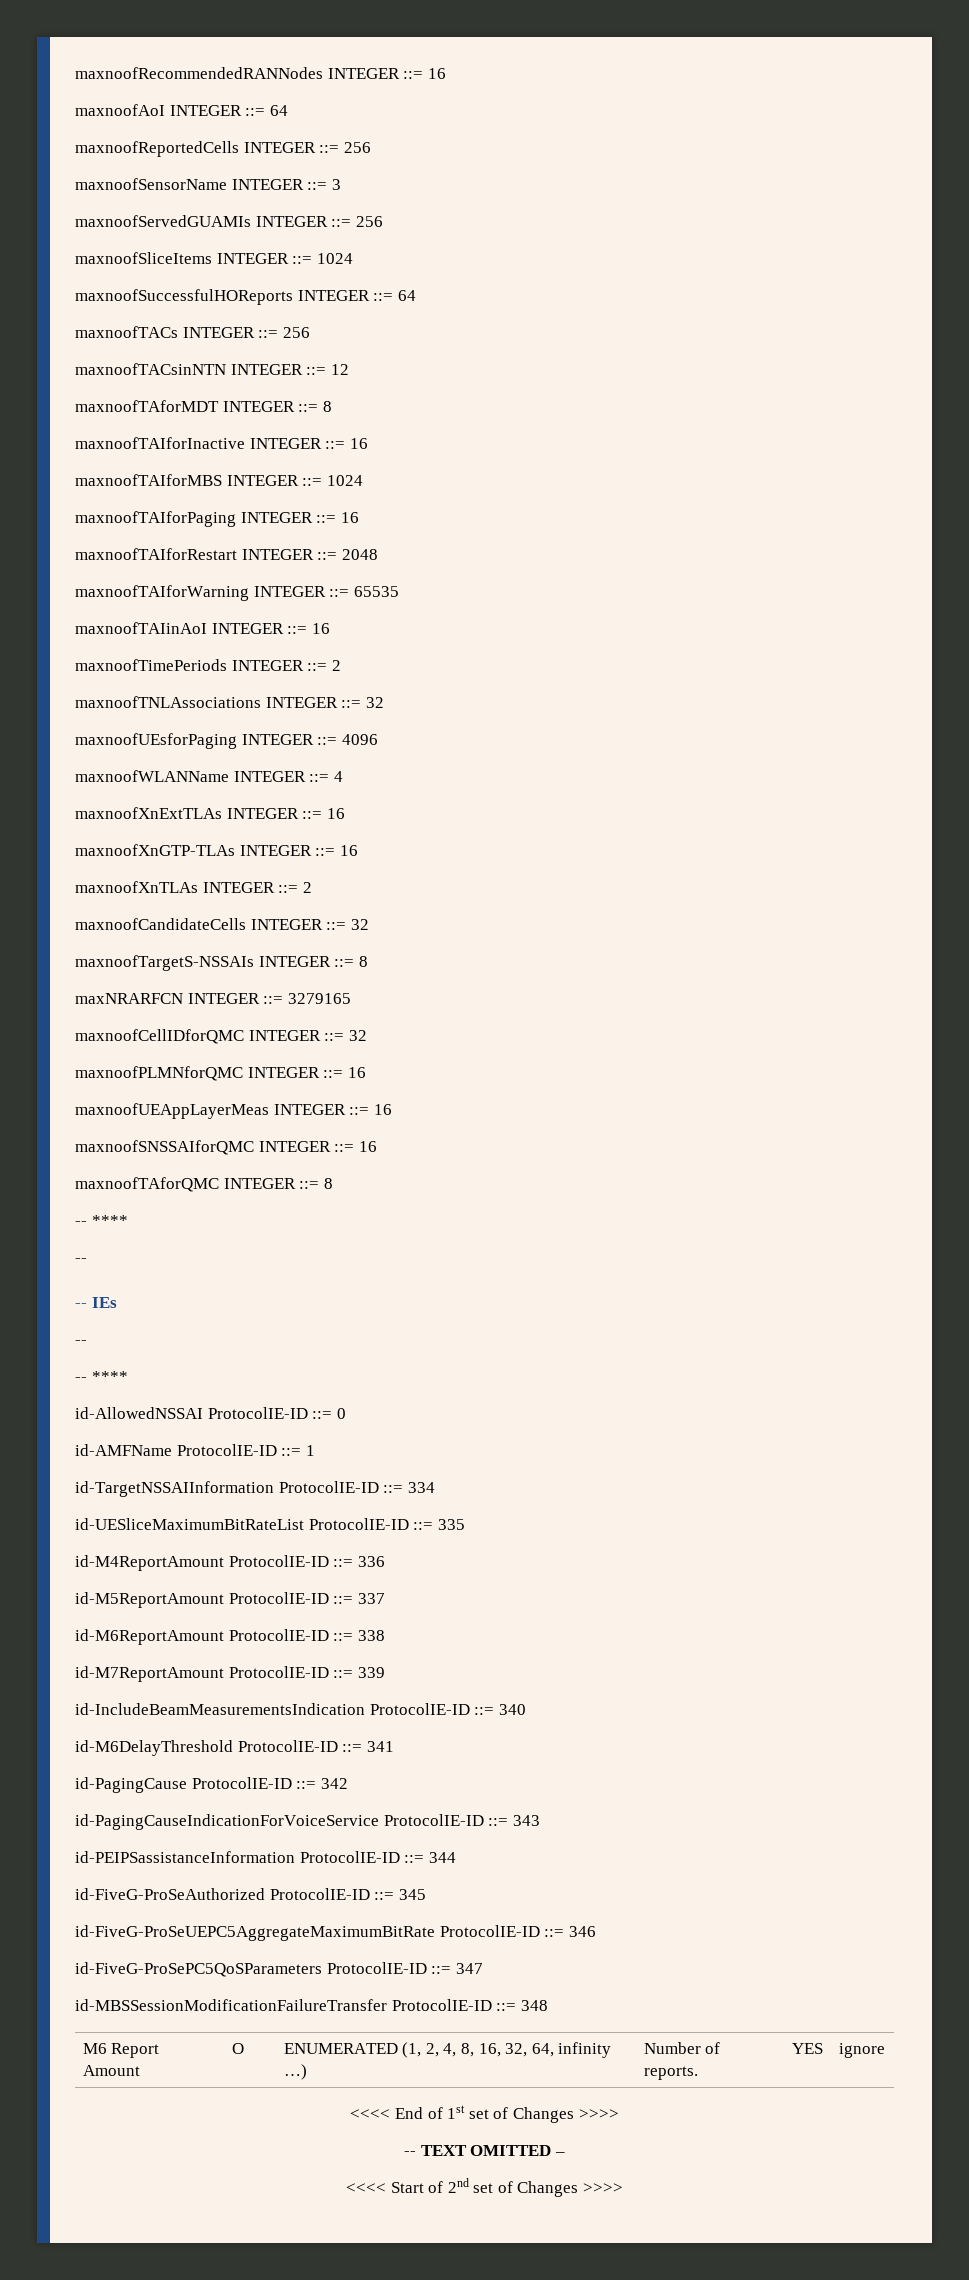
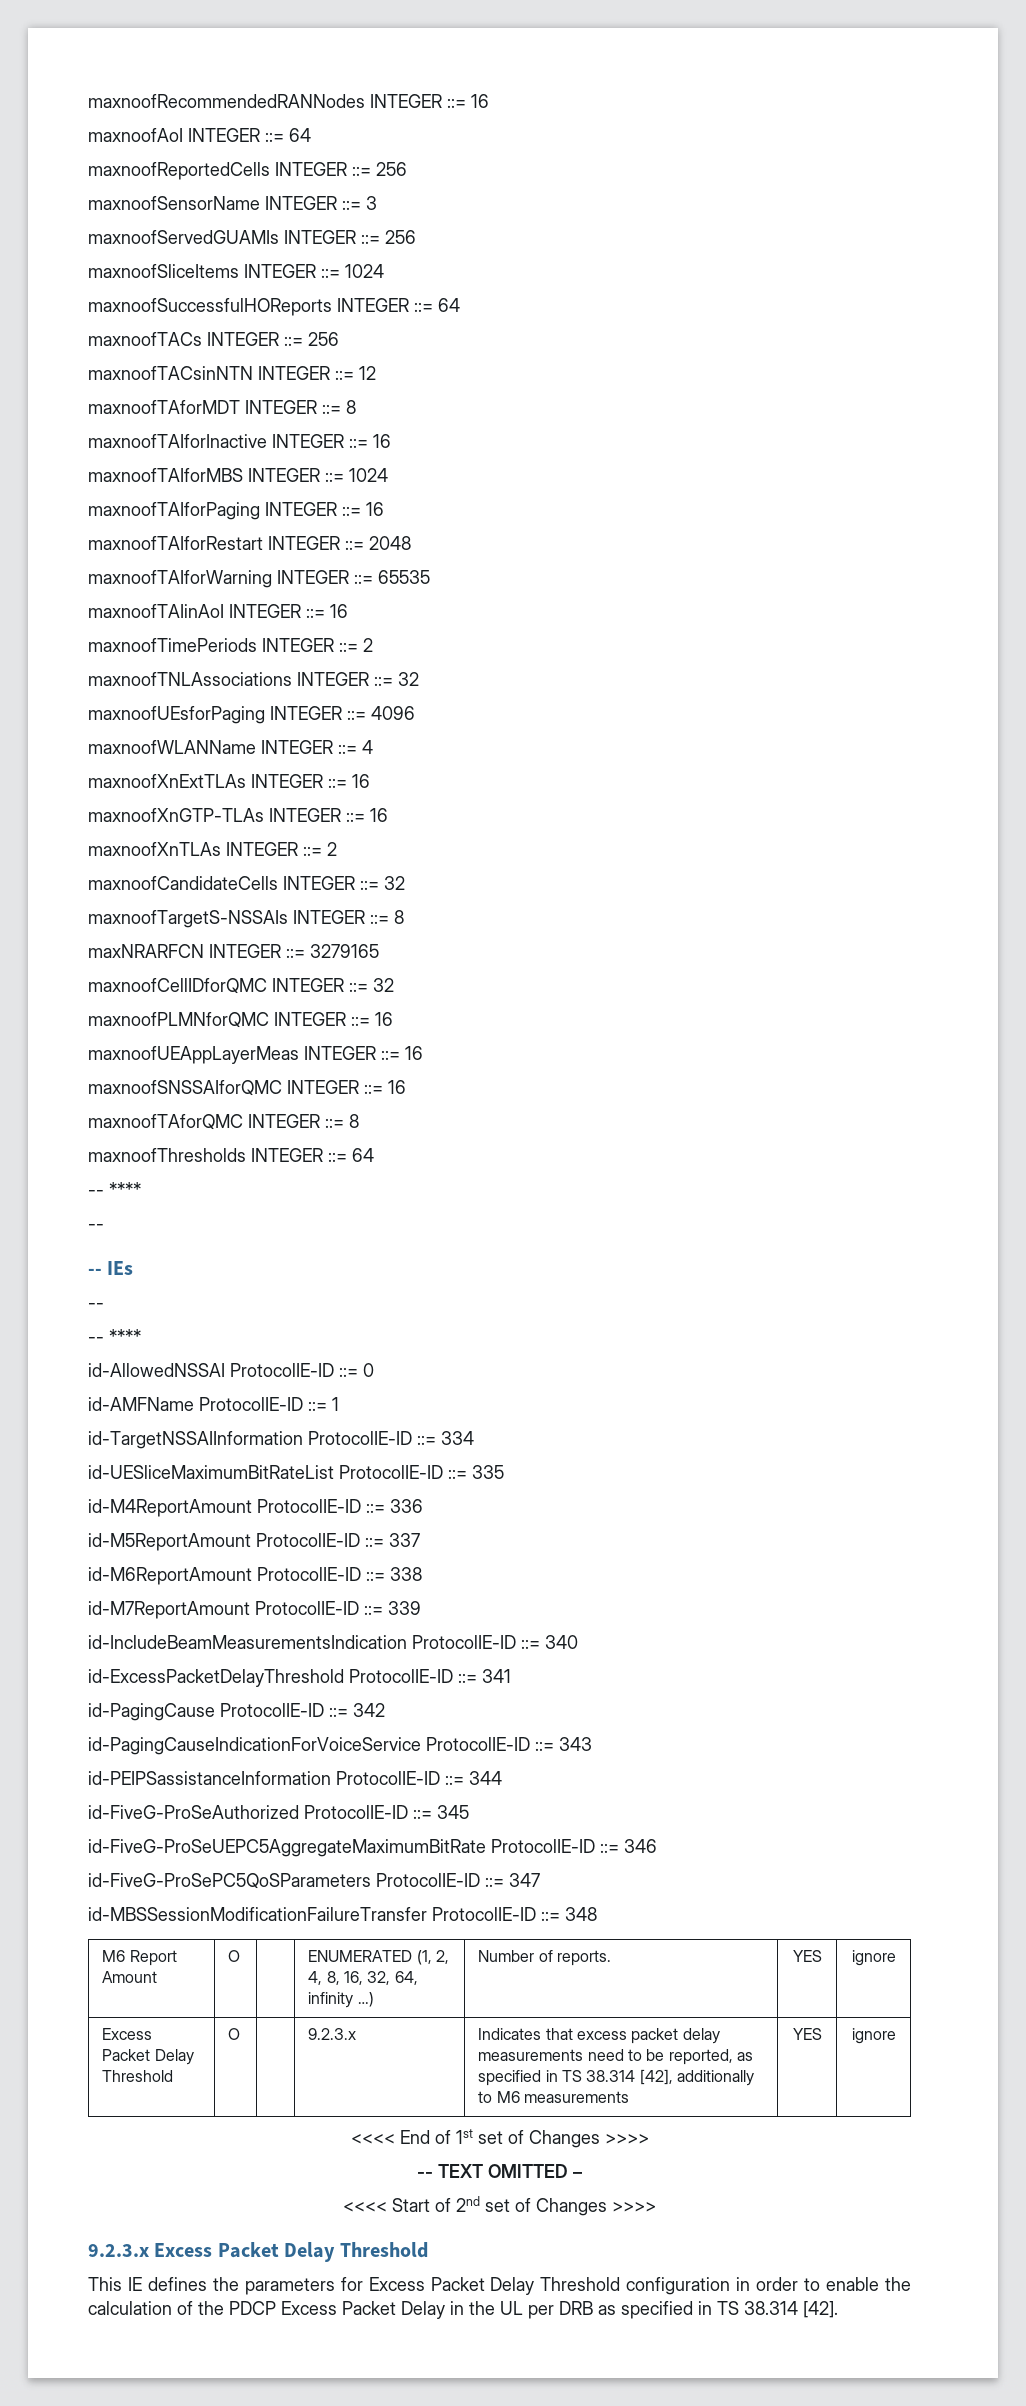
+ maxnoofThresholds INTEGER ::= 64
- id-M6DelayThreshold ProtocolIE-ID ::= 341
+ id-ExcessPacketDelayThreshold ProtocolIE-ID ::= 341
+ Excess Packet Delay Threshold | O | | 9.2.3.x | Indicates that excess packet delay measurements need to be reported, as specified in TS 38.314 [42], additionally to M6 measurements | YES | ignore
+ 9.2.3.x Excess Packet Delay Threshold
+ This IE defines the parameters for Excess Packet Delay Threshold configuration in order to enable the calculation of the PDCP Excess Packet Delay in the UL per DRB as specified in TS 38.314 [42].

